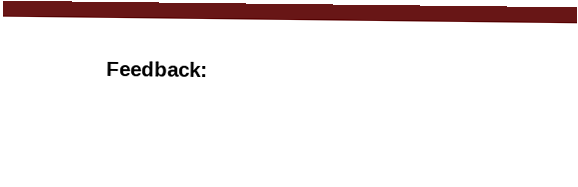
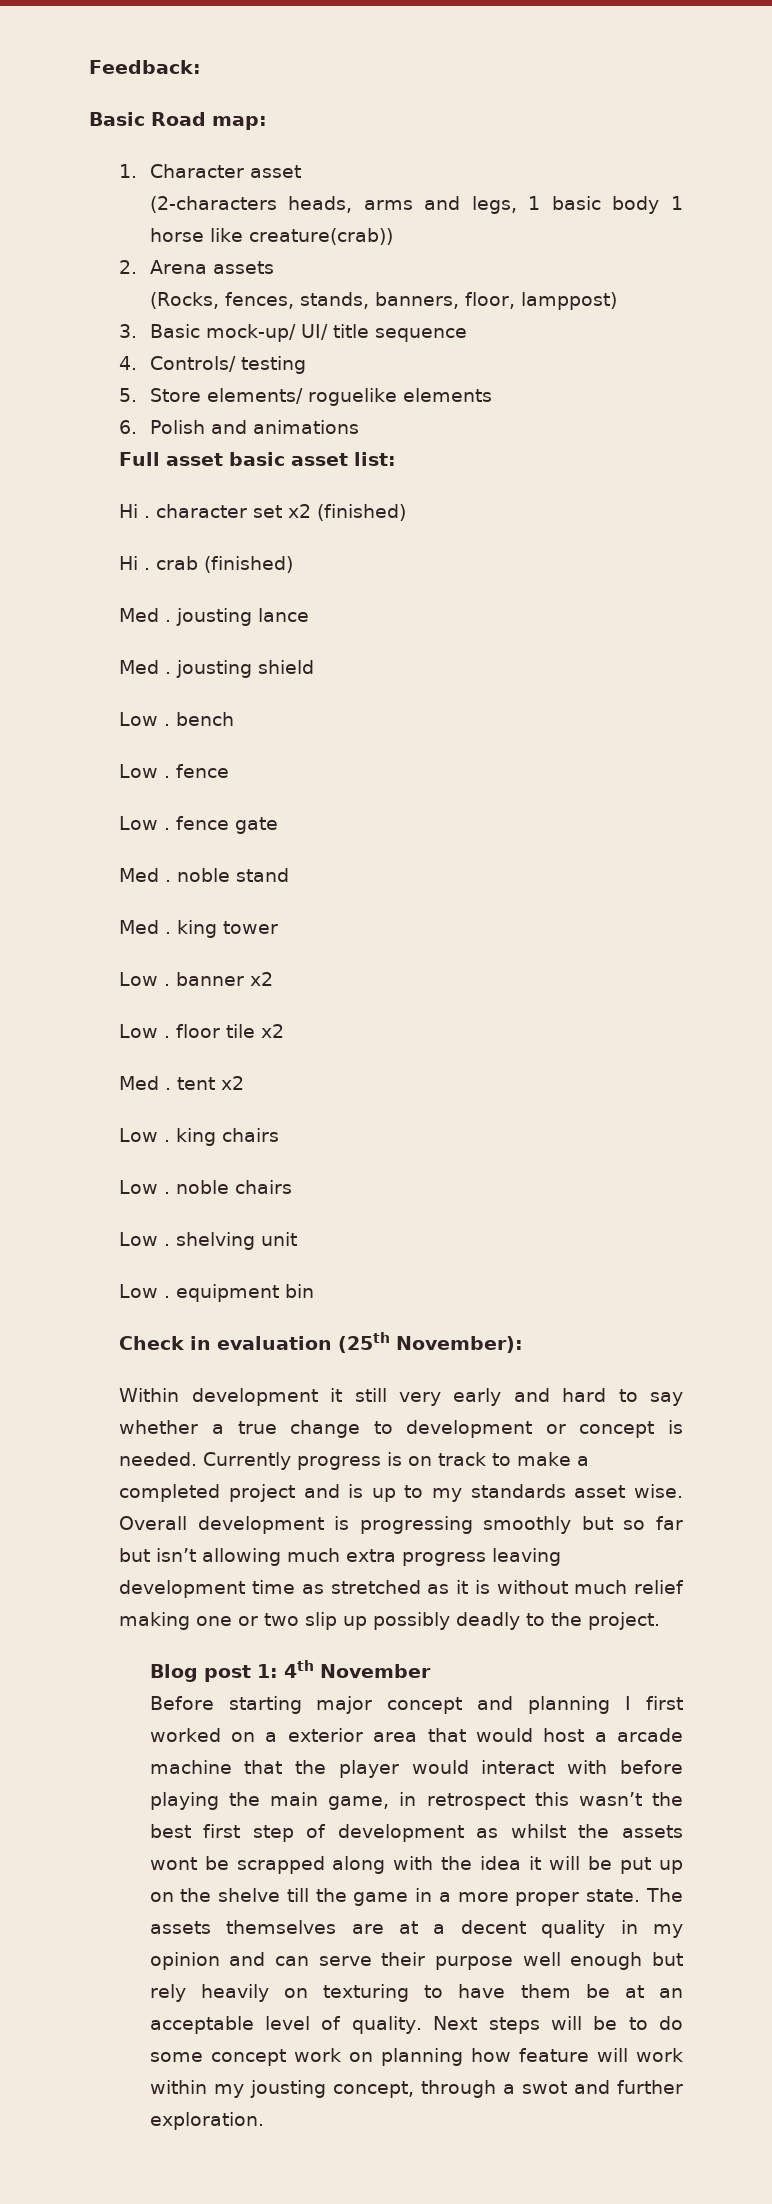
+ Basic Road map:
+ 1. Character asset
+ (2-characters heads, arms and legs, 1 basic body 1 horse like creature(crab))
+ 2. Arena assets
+ (Rocks, fences, stands, banners, floor, lamppost)
+ 3. Basic mock-up/ UI/ title sequence
+ 4. Controls/ testing
+ 5. Store elements/ roguelike elements
+ 6. Polish and animations
+ Full asset basic asset list:
+ Hi . character set x2 (finished)
+ Hi . crab (finished)
+ Med . jousting lance
+ Med . jousting shield
+ Low . bench
+ Low . fence
+ Low . fence gate
+ Med . noble stand
+ Med . king tower
+ Low . banner x2
+ Low . floor tile x2
+ Med . tent x2
+ Low . king chairs
+ Low . noble chairs
+ Low . shelving unit
+ Low . equipment bin
+ Check in evaluation (25th November):
+ Within development it still very early and hard to say whether a true change to development or concept is needed. Currently progress is on track to make a completed project and is up to my standards asset wise. Overall development is progressing smoothly but so far but isn’t allowing much extra progress leaving development time as stretched as it is without much relief making one or two slip up possibly deadly to the project.
+ Blog post 1: 4th November
+ Before starting major concept and planning I first worked on a exterior area that would host a arcade machine that the player would interact with before playing the main game, in retrospect this wasn’t the best first step of development as whilst the assets wont be scrapped along with the idea it will be put up on the shelve till the game in a more proper state. The assets themselves are at a decent quality in my opinion and can serve their purpose well enough but rely heavily on texturing to have them be at an acceptable level of quality. Next steps will be to do some concept work on planning how feature will work within my jousting concept, through a swot and further exploration.

